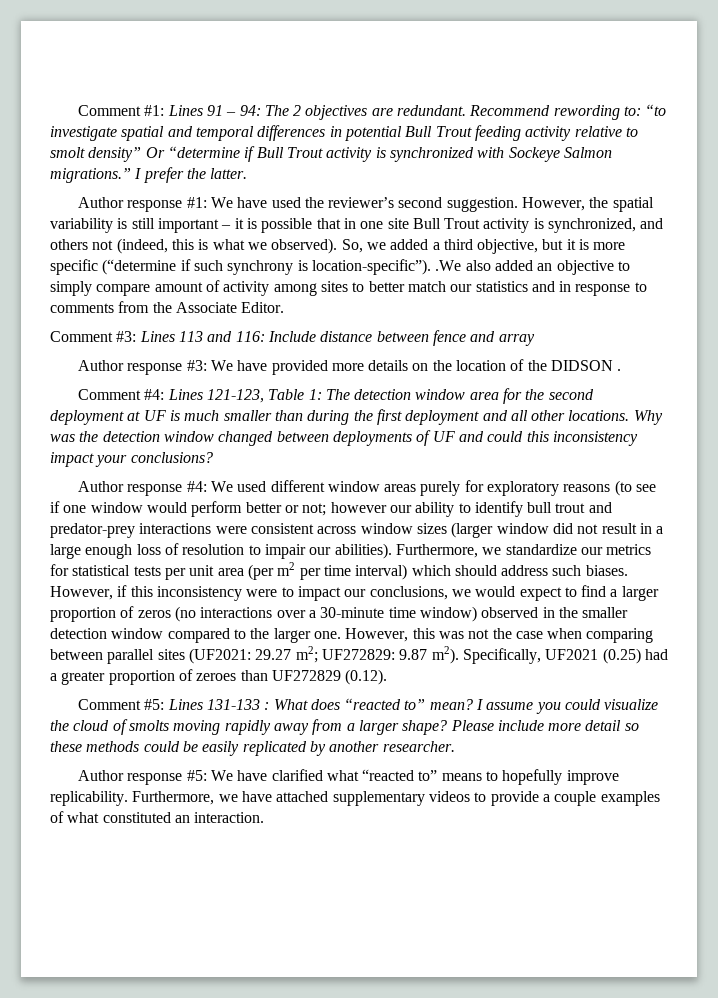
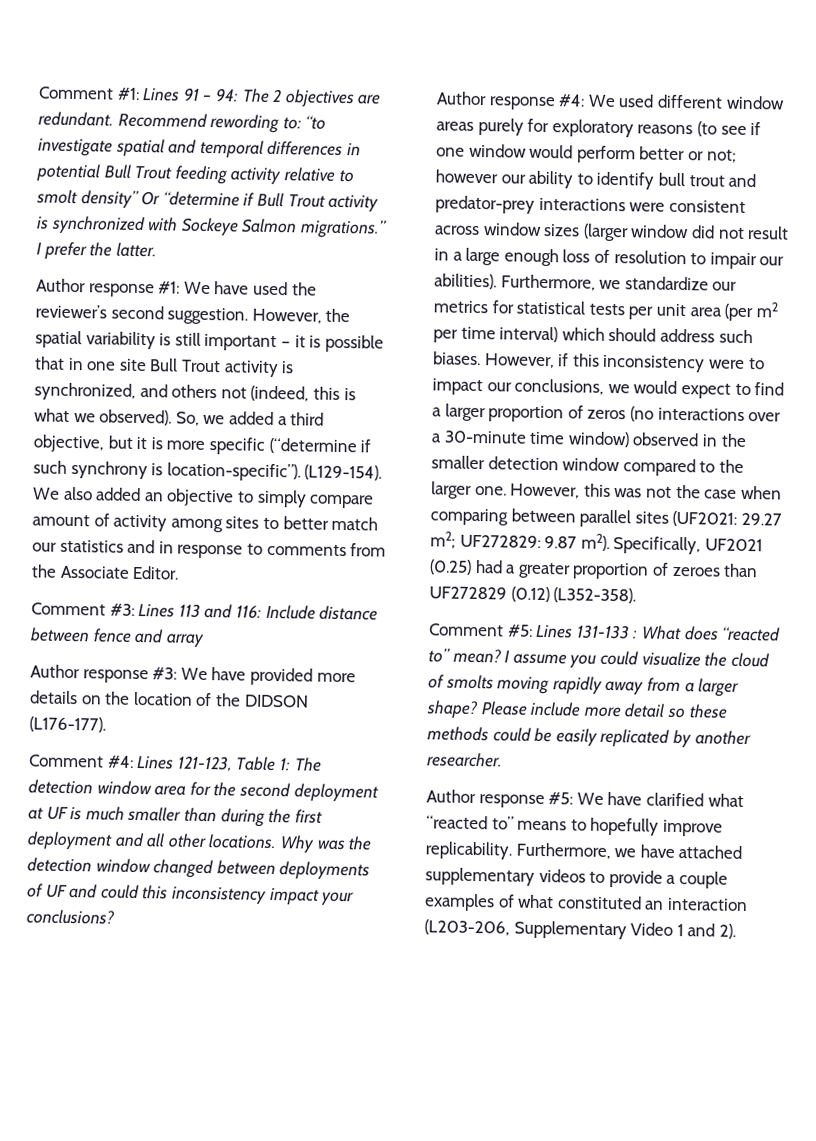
- So, we added a third objective, but it is more specific (“determine if such synchrony is location-specific”). .We also added an objective to simply compare amount of activity among sites to better match our statistics and in response to comments from the Associate Editor.
+ So, we added a third objective, but it is more specific (“determine if such synchrony is location-specific”). (L129-154). We also added an objective to simply compare amount of activity among sites to better match our statistics and in response to comments from the Associate Editor.
- Author response #3: We have provided more details on the location of the DIDSON .
+ Author response #3: We have provided more details on the location of the DIDSON (L176-177).
- Specifically, UF2021 (0.25) had a greater proportion of zeroes than UF272829 (0.12).
+ Specifically, UF2021 (0.25) had a greater proportion of zeroes than UF272829 (0.12) (L352-358).
- Furthermore, we have attached supplementary videos to provide a couple examples of what constituted an interaction.
+ Furthermore, we have attached supplementary videos to provide a couple examples of what constituted an interaction (L203-206, Supplementary Video 1 and 2).

